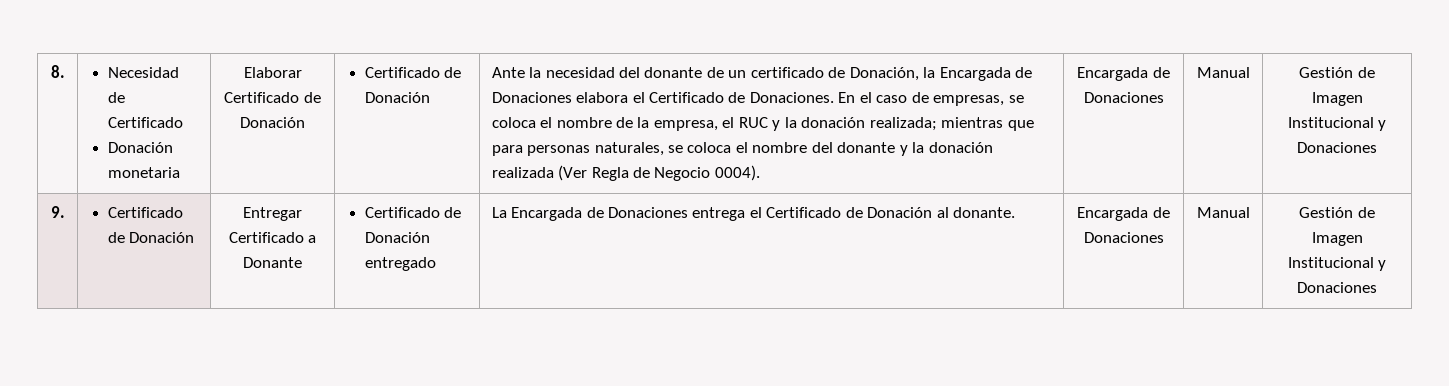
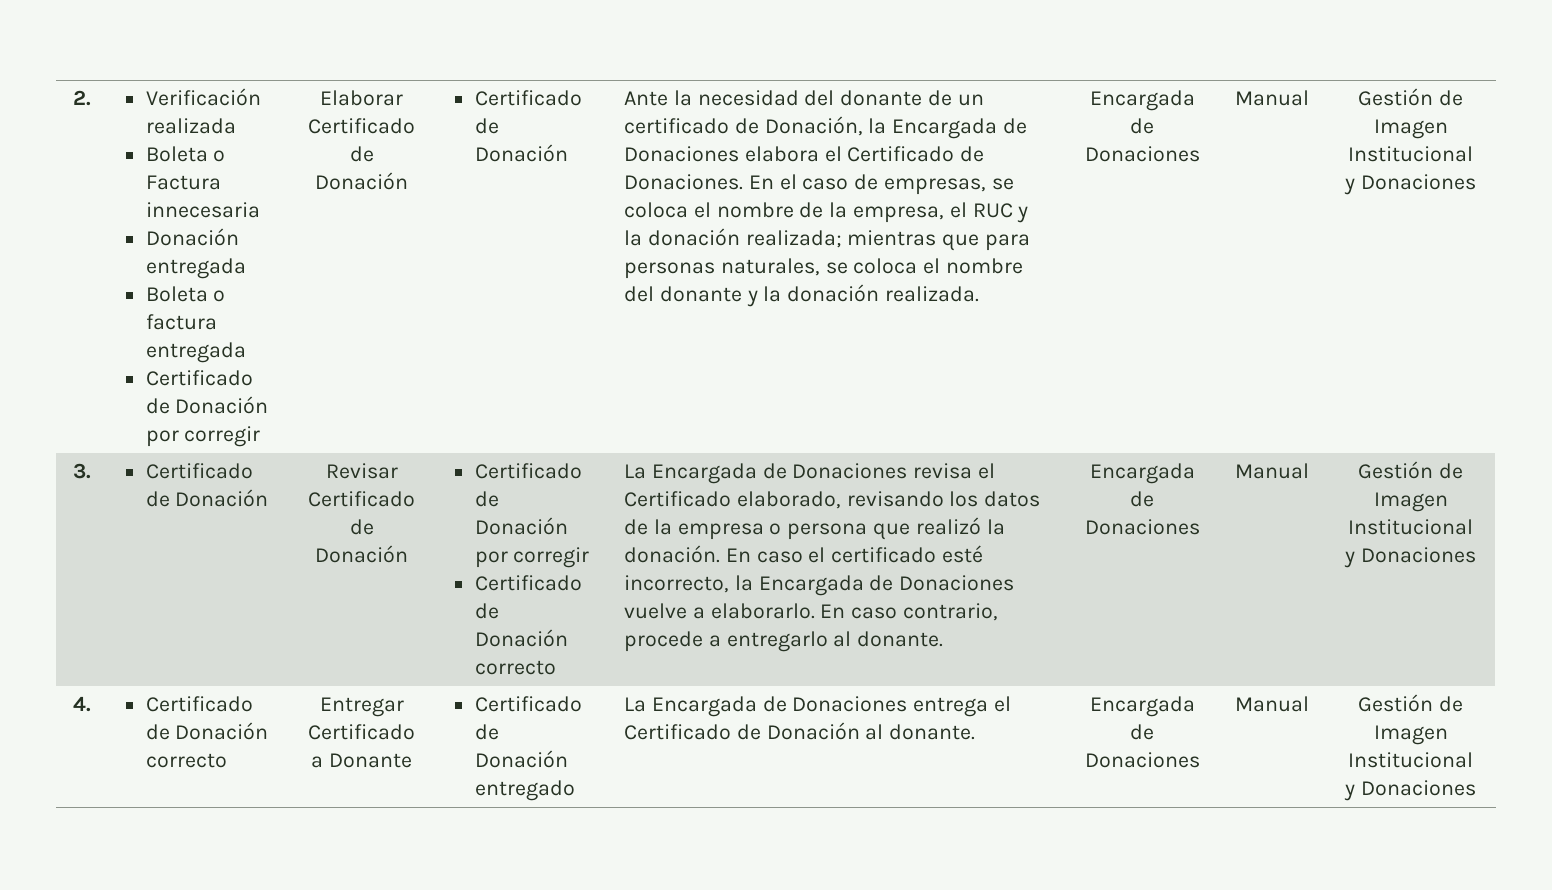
- 8. | Necesidad de Certificado
- Donación monetaria
+ 2. | Verificación realizada
+ Boleta o Factura innecesaria
+ Donación entregada
+ Boleta o factura entregada
+ Certificado de Donación por corregir
- En el caso de empresas, se coloca el nombre de la empresa, el RUC y la donación realizada; mientras que para personas naturales, se coloca el nombre del donante y la donación realizada (Ver Regla de Negocio 0004).
+ En el caso de empresas, se coloca el nombre de la empresa, el RUC y la donación realizada; mientras que para personas naturales, se coloca el nombre del donante y la donación realizada.
- 9. | Certificado de Donación | Entregar Certificado a Donante | Certificado de Donación entregado | La Encargada de Donaciones entrega el Certificado de Donación al donante. | Encargada de Donaciones | Manual | Gestión de Imagen Institucional y Donaciones
+ 3. | Certificado de Donación | Revisar Certificado de Donación | Certificado de Donación por corregir
+ Certificado de Donación correcto | La Encargada de Donaciones revisa el Certificado elaborado, revisando los datos de la empresa o persona que realizó la donación. En caso el certificado esté incorrecto, la Encargada de Donaciones vuelve a elaborarlo. En caso contrario, procede a entregarlo al donante. | Encargada de Donaciones | Manual | Gestión de Imagen Institucional y Donaciones
+ 4. | Certificado de Donación correcto | Entregar Certificado a Donante | Certificado de Donación entregado | La Encargada de Donaciones entrega el Certificado de Donación al donante. | Encargada de Donaciones | Manual | Gestión de Imagen Institucional y Donaciones

